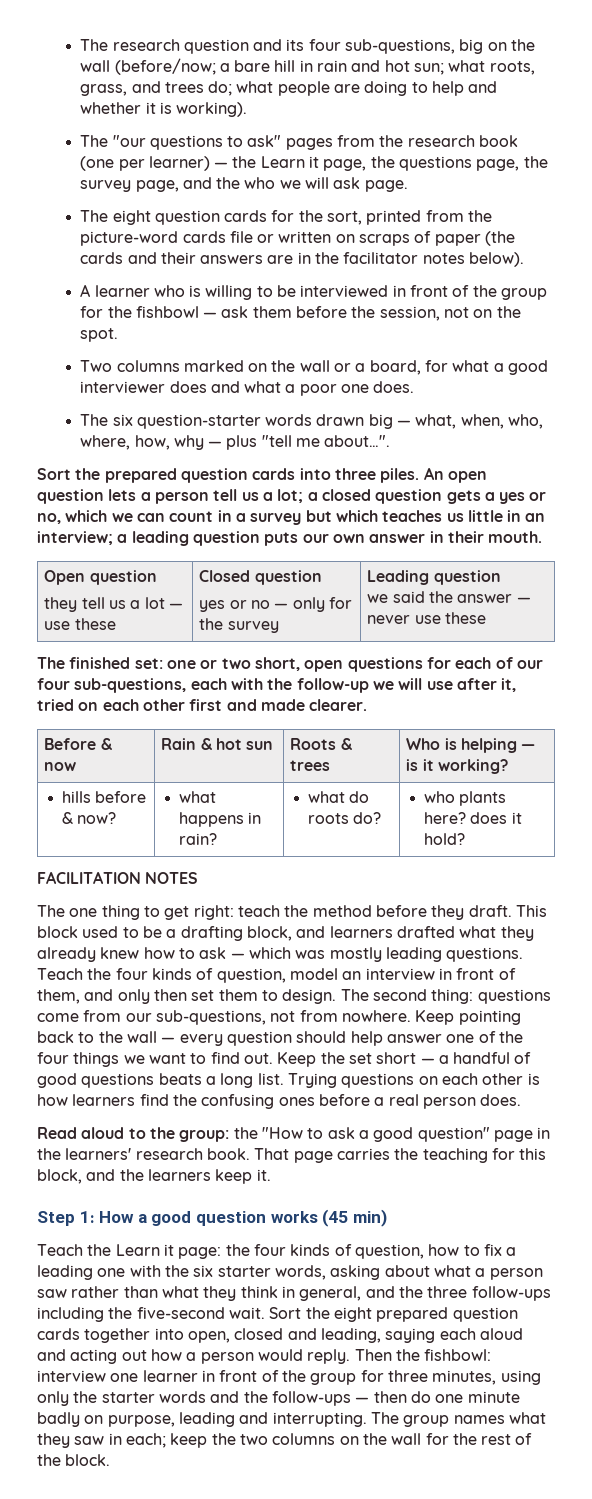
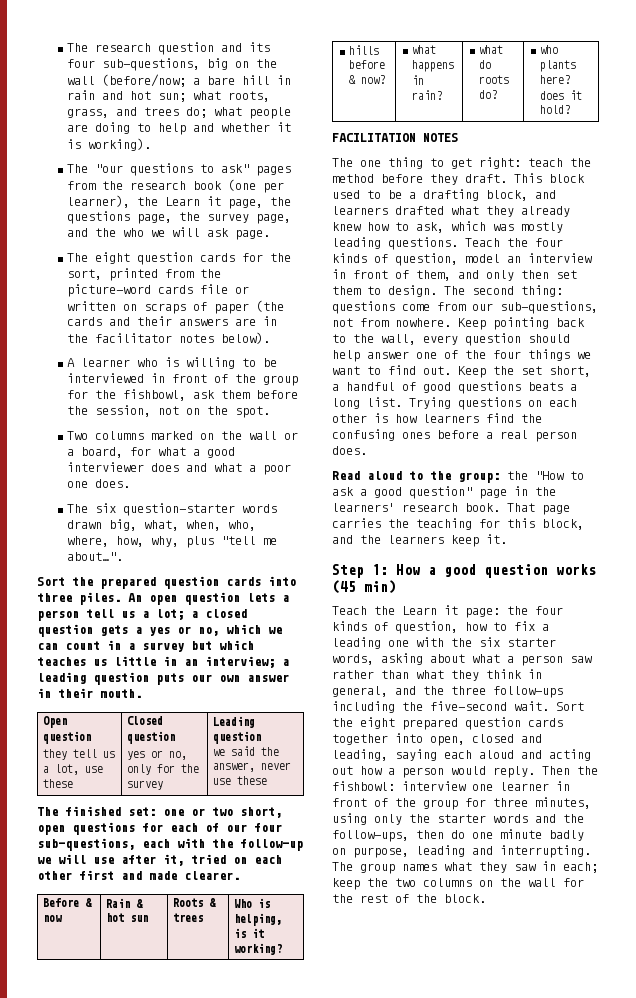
- The "our questions to ask" pages from the research book (one per learner) — the Learn it page, the questions page, the survey page, and the who we will ask page.
+ The "our questions to ask" pages from the research book (one per learner), the Learn it page, the questions page, the survey page, and the who we will ask page.
- A learner who is willing to be interviewed in front of the group for the fishbowl — ask them before the session, not on the spot.
+ A learner who is willing to be interviewed in front of the group for the fishbowl, ask them before the session, not on the spot.
- The six question-starter words drawn big — what, when, who, where, how, why — plus "tell me about…".
+ The six question-starter words drawn big, what, when, who, where, how, why, plus "tell me about…".
  Open question
- they tell us a lot — use these | Closed question
- yes or no — only for the survey | Leading question
- we said the answer — never use these
+ they tell us a lot, use these | Closed question
+ yes or no, only for the survey | Leading question
+ we said the answer, never use these
- Before & now | Rain & hot sun | Roots & trees | Who is helping — is it working?
+ Before & now | Rain & hot sun | Roots & trees | Who is helping, is it working?
- This block used to be a drafting block, and learners drafted what they already knew how to ask — which was mostly leading questions.
+ This block used to be a drafting block, and learners drafted what they already knew how to ask, which was mostly leading questions.
- Keep pointing back to the wall — every question should help answer one of the four things we want to find out.
+ Keep pointing back to the wall, every question should help answer one of the four things we want to find out.
- Keep the set short — a handful of good questions beats a long list.
+ Keep the set short, a handful of good questions beats a long list.
- Then the fishbowl: interview one learner in front of the group for three minutes, using only the starter words and the follow-ups — then do one minute badly on purpose, leading and interrupting.
+ Then the fishbowl: interview one learner in front of the group for three minutes, using only the starter words and the follow-ups, then do one minute badly on purpose, leading and interrupting.

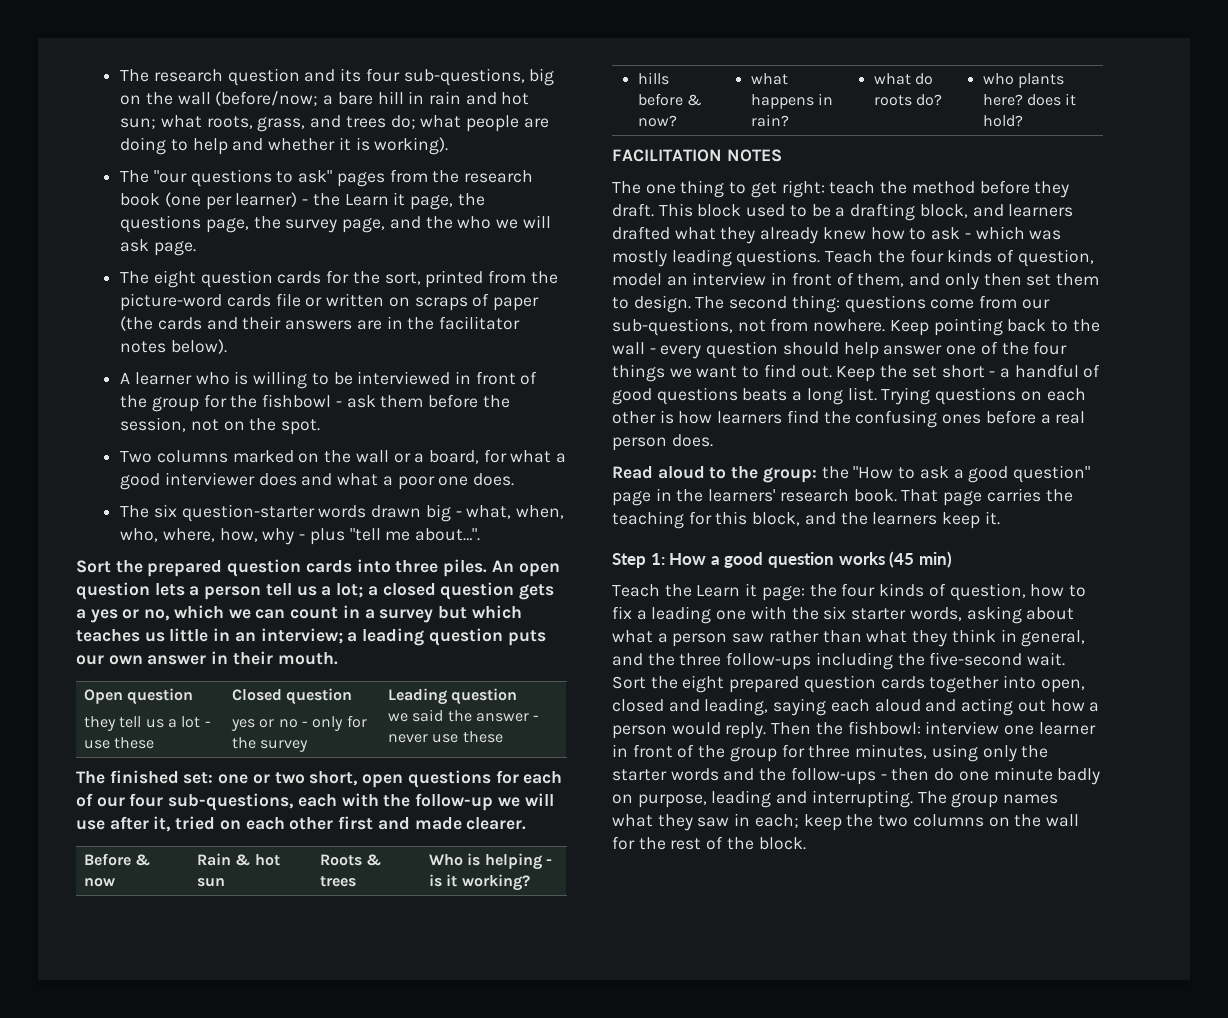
- The "our questions to ask" pages from the research book (one per learner), the Learn it page, the questions page, the survey page, and the who we will ask page.
+ The "our questions to ask" pages from the research book (one per learner) - the Learn it page, the questions page, the survey page, and the who we will ask page.
- A learner who is willing to be interviewed in front of the group for the fishbowl, ask them before the session, not on the spot.
+ A learner who is willing to be interviewed in front of the group for the fishbowl - ask them before the session, not on the spot.
- The six question-starter words drawn big, what, when, who, where, how, why, plus "tell me about…".
+ The six question-starter words drawn big - what, when, who, where, how, why - plus "tell me about…".
  Open question
- they tell us a lot, use these | Closed question
- yes or no, only for the survey | Leading question
- we said the answer, never use these
+ they tell us a lot - use these | Closed question
+ yes or no - only for the survey | Leading question
+ we said the answer - never use these
- Before & now | Rain & hot sun | Roots & trees | Who is helping, is it working?
+ Before & now | Rain & hot sun | Roots & trees | Who is helping - is it working?
- This block used to be a drafting block, and learners drafted what they already knew how to ask, which was mostly leading questions.
+ This block used to be a drafting block, and learners drafted what they already knew how to ask - which was mostly leading questions.
- Keep pointing back to the wall, every question should help answer one of the four things we want to find out.
+ Keep pointing back to the wall - every question should help answer one of the four things we want to find out.
- Keep the set short, a handful of good questions beats a long list.
+ Keep the set short - a handful of good questions beats a long list.
- Then the fishbowl: interview one learner in front of the group for three minutes, using only the starter words and the follow-ups, then do one minute badly on purpose, leading and interrupting.
+ Then the fishbowl: interview one learner in front of the group for three minutes, using only the starter words and the follow-ups - then do one minute badly on purpose, leading and interrupting.

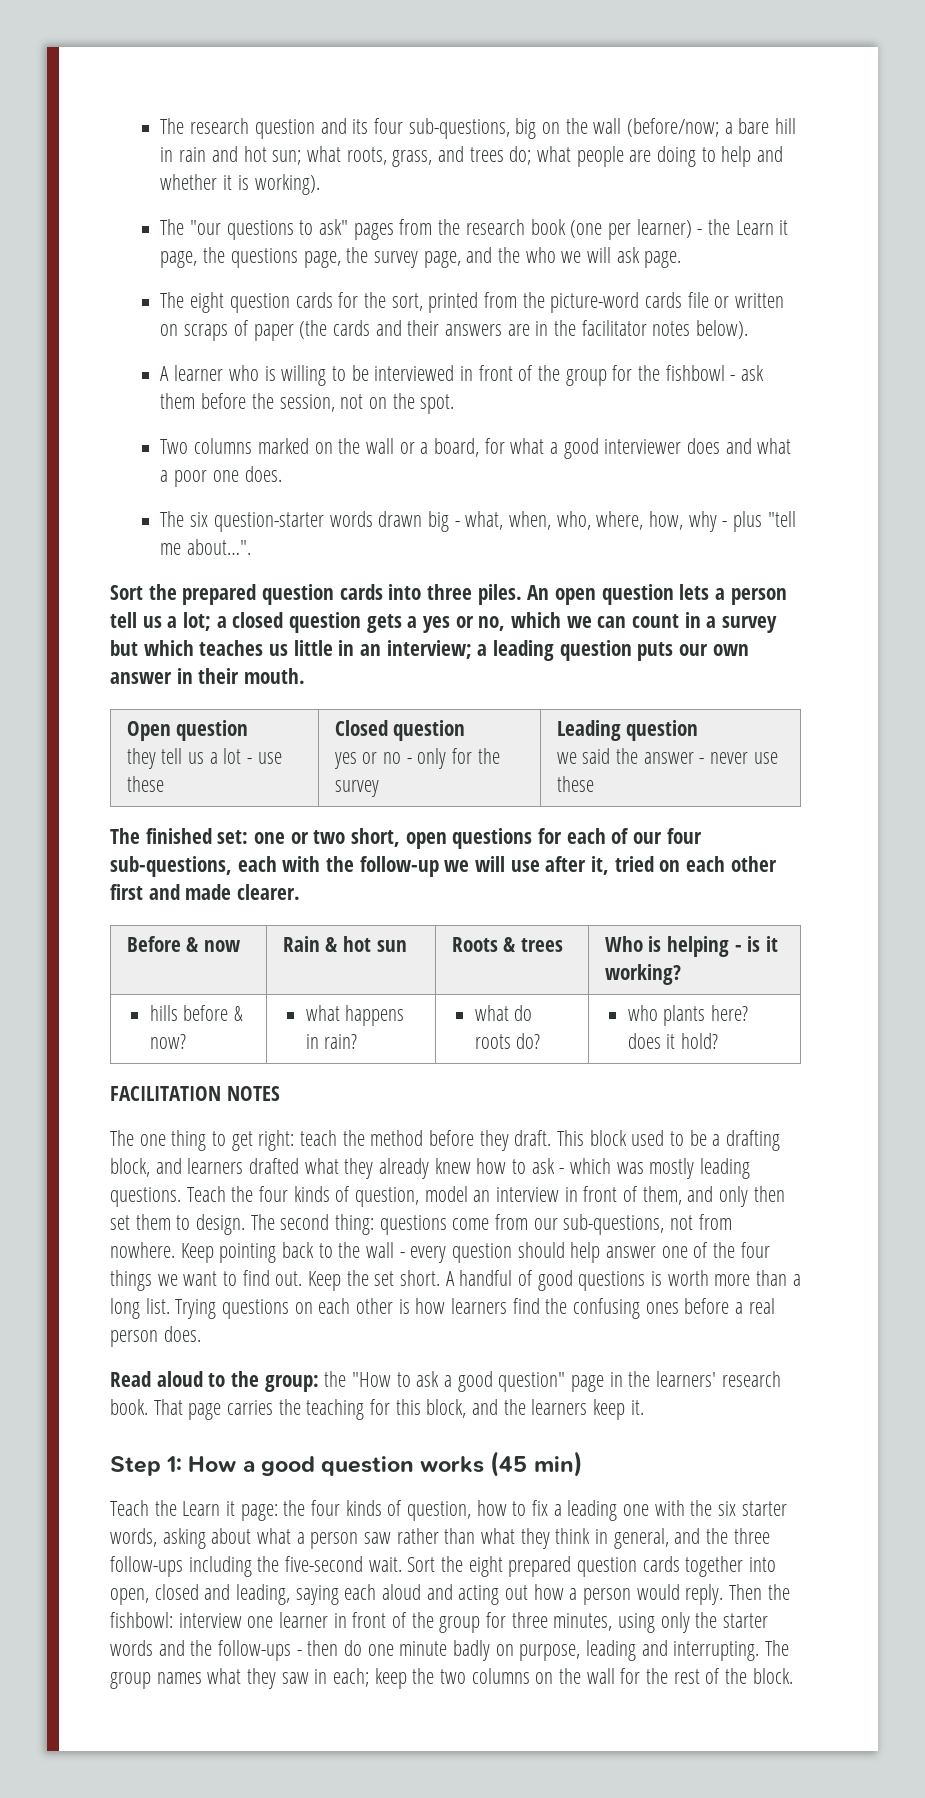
- Keep the set short - a handful of good questions beats a long list.
+ Keep the set short. A handful of good questions is worth more than a long list.

